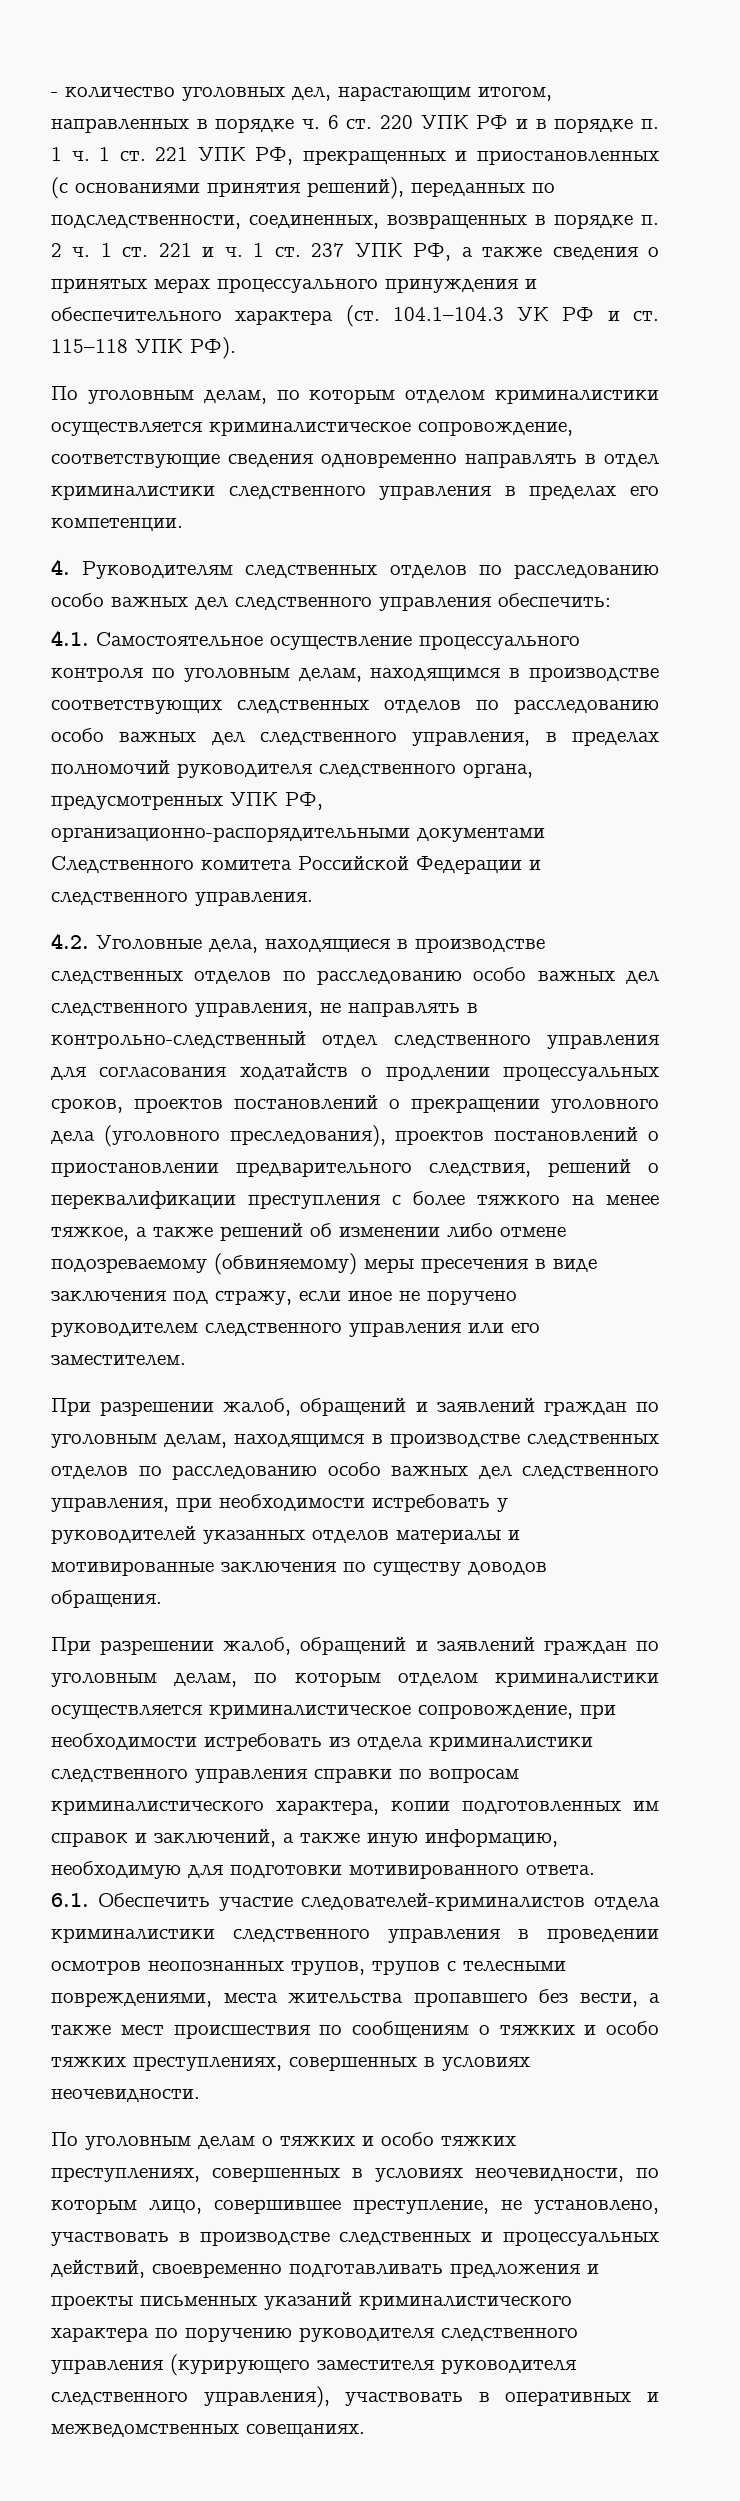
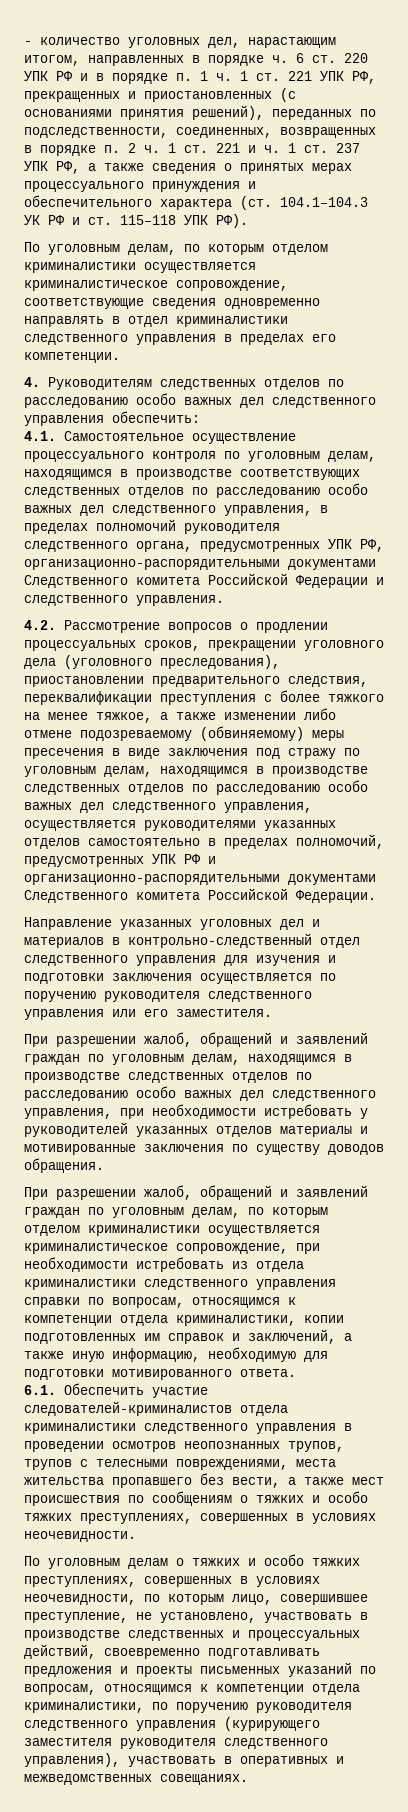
- 4.2. Уголовные дела, находящиеся в производстве следственных отделов по расследованию особо важных дел следственного управления, не направлять в контрольно-следственный отдел следственного управления для согласования ходатайств о продлении процессуальных сроков, проектов постановлений о прекращении уголовного дела (уголовного преследования), проектов постановлений о приостановлении предварительного следствия, решений о переквалификации преступления с более тяжкого на менее тяжкое, а также решений об изменении либо отмене подозреваемому (обвиняемому) меры пресечения в виде заключения под стражу, если иное не поручено руководителем следственного управления или его заместителем.
+ 4.2. Рассмотрение вопросов о продлении процессуальных сроков, прекращении уголовного дела (уголовного преследования), приостановлении предварительного следствия, переквалификации преступления с более тяжкого на менее тяжкое, а также изменении либо отмене подозреваемому (обвиняемому) меры пресечения в виде заключения под стражу по уголовным делам, находящимся в производстве следственных отделов по расследованию особо важных дел следственного управления, осуществляется руководителями указанных отделов самостоятельно в пределах полномочий, предусмотренных УПК РФ и организационно-распорядительными документами Следственного комитета Российской Федерации.
+ Направление указанных уголовных дел и материалов в контрольно-следственный отдел следственного управления для изучения и подготовки заключения осуществляется по поручению руководителя следственного управления или его заместителя.
- При разрешении жалоб, обращений и заявлений граждан по уголовным делам, по которым отделом криминалистики осуществляется криминалистическое сопровождение, при необходимости истребовать из отдела криминалистики следственного управления справки по вопросам криминалистического характера, копии подготовленных им справок и заключений, а также иную информацию, необходимую для подготовки мотивированного ответа.
+ При разрешении жалоб, обращений и заявлений граждан по уголовным делам, по которым отделом криминалистики осуществляется криминалистическое сопровождение, при необходимости истребовать из отдела криминалистики следственного управления справки по вопросам, относящимся к компетенции отдела криминалистики, копии подготовленных им справок и заключений, а также иную информацию, необходимую для подготовки мотивированного ответа.
- По уголовным делам о тяжких и особо тяжких преступлениях, совершенных в условиях неочевидности, по которым лицо, совершившее преступление, не установлено, участвовать в производстве следственных и процессуальных действий, своевременно подготавливать предложения и проекты письменных указаний криминалистического характера по поручению руководителя следственного управления (курирующего заместителя руководителя следственного управления), участвовать в оперативных и межведомственных совещаниях.
+ По уголовным делам о тяжких и особо тяжких преступлениях, совершенных в условиях неочевидности, по которым лицо, совершившее преступление, не установлено, участвовать в производстве следственных и процессуальных действий, своевременно подготавливать предложения и проекты письменных указаний по вопросам, относящимся к компетенции отдела криминалистики, по поручению руководителя следственного управления (курирующего заместителя руководителя следственного управления), участвовать в оперативных и межведомственных совещаниях.

